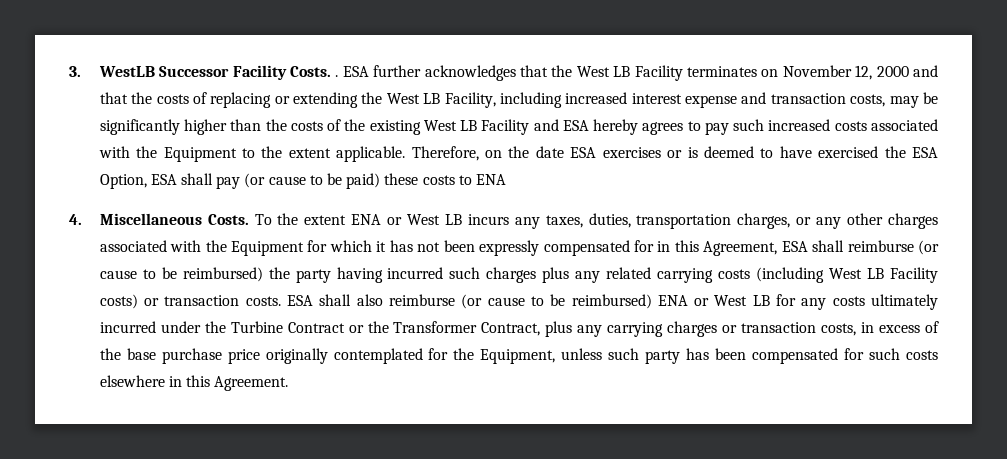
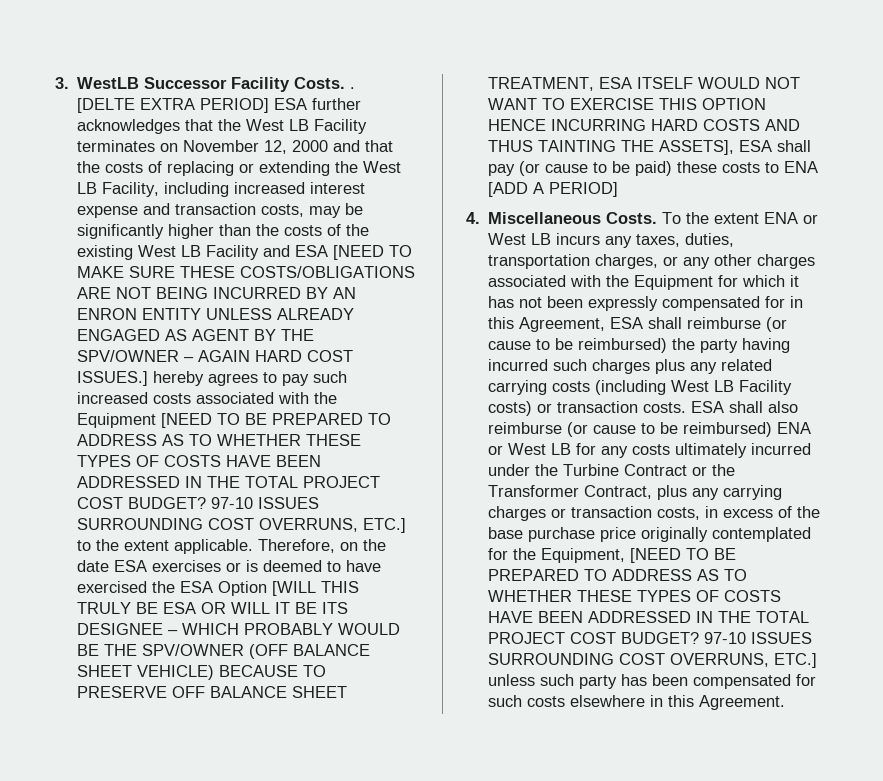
- ESA further acknowledges that the West LB Facility terminates on November 12, 2000 and that the costs of replacing or extending the West LB Facility, including increased interest expense and transaction costs, may be significantly higher than the costs of the existing West LB Facility and ESA hereby agrees to pay such increased costs associated with the Equipment to the extent applicable.
+ [DELTE EXTRA PERIOD] ESA further acknowledges that the West LB Facility terminates on November 12, 2000 and that the costs of replacing or extending the West LB Facility, including increased interest expense and transaction costs, may be significantly higher than the costs of the existing West LB Facility and ESA [NEED TO MAKE SURE THESE COSTS/OBLIGATIONS ARE NOT BEING INCURRED BY AN ENRON ENTITY UNLESS ALREADY ENGAGED AS AGENT BY THE SPV/OWNER – AGAIN HARD COST ISSUES.] hereby agrees to pay such increased costs associated with the Equipment [NEED TO BE PREPARED TO ADDRESS AS TO WHETHER THESE TYPES OF COSTS HAVE BEEN ADDRESSED IN THE TOTAL PROJECT COST BUDGET? 97-10 ISSUES SURROUNDING COST OVERRUNS, ETC.] to the extent applicable.
- Therefore, on the date ESA exercises or is deemed to have exercised the ESA Option, ESA shall pay (or cause to be paid) these costs to ENA
+ Therefore, on the date ESA exercises or is deemed to have exercised the ESA Option [WILL THIS TRULY BE ESA OR WILL IT BE ITS DESIGNEE – WHICH PROBABLY WOULD BE THE SPV/OWNER (OFF BALANCE SHEET VEHICLE) BECAUSE TO PRESERVE OFF BALANCE SHEET TREATMENT, ESA ITSELF WOULD NOT WANT TO EXERCISE THIS OPTION HENCE INCURRING HARD COSTS AND THUS TAINTING THE ASSETS], ESA shall pay (or cause to be paid) these costs to ENA [ADD A PERIOD]
- ESA shall also reimburse (or cause to be reimbursed) ENA or West LB for any costs ultimately incurred under the Turbine Contract or the Transformer Contract, plus any carrying charges or transaction costs, in excess of the base purchase price originally contemplated for the Equipment, unless such party has been compensated for such costs elsewhere in this Agreement.
+ ESA shall also reimburse (or cause to be reimbursed) ENA or West LB for any costs ultimately incurred under the Turbine Contract or the Transformer Contract, plus any carrying charges or transaction costs, in excess of the base purchase price originally contemplated for the Equipment, [NEED TO BE PREPARED TO ADDRESS AS TO WHETHER THESE TYPES OF COSTS HAVE BEEN ADDRESSED IN THE TOTAL PROJECT COST BUDGET? 97-10 ISSUES SURROUNDING COST OVERRUNS, ETC.] unless such party has been compensated for such costs elsewhere in this Agreement.

